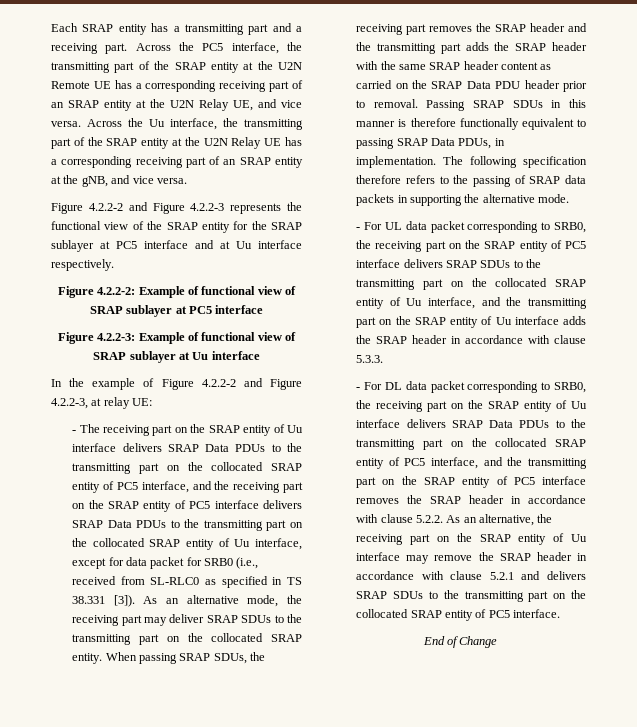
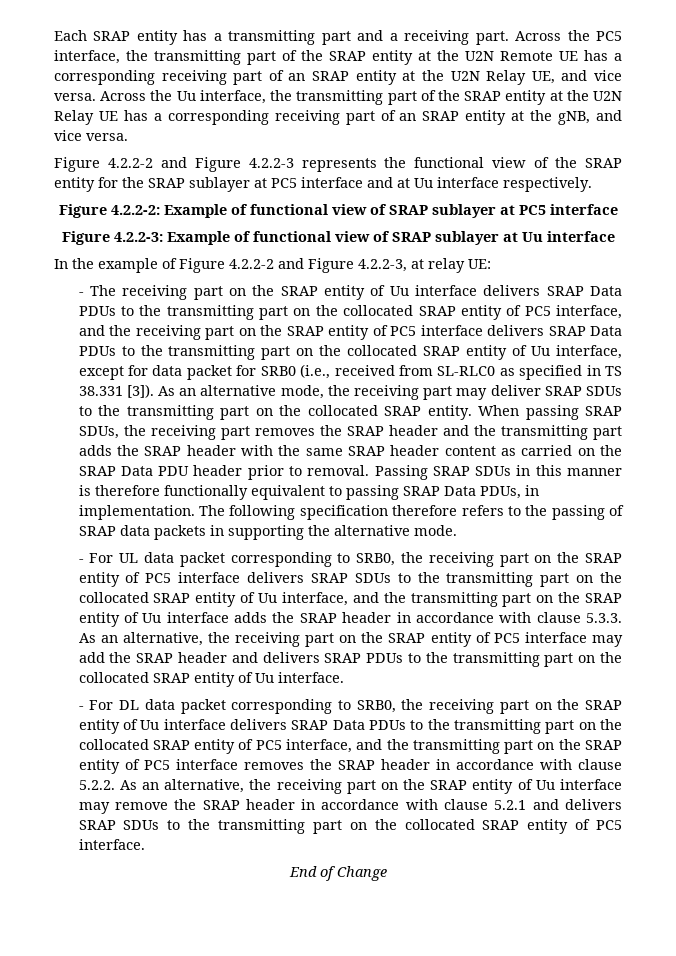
- - For UL data packet corresponding to SRB0, the receiving part on the SRAP entity of PC5 interface delivers SRAP SDUs to the transmitting part on the collocated SRAP entity of Uu interface, and the transmitting part on the SRAP entity of Uu interface adds the SRAP header in accordance with clause 5.3.3.
+ - For UL data packet corresponding to SRB0, the receiving part on the SRAP entity of PC5 interface delivers SRAP SDUs to the transmitting part on the collocated SRAP entity of Uu interface, and the transmitting part on the SRAP entity of Uu interface adds the SRAP header in accordance with clause 5.3.3. As an alternative, the receiving part on the SRAP entity of PC5 interface may add the SRAP header and delivers SRAP PDUs to the transmitting part on the collocated SRAP entity of Uu interface.

